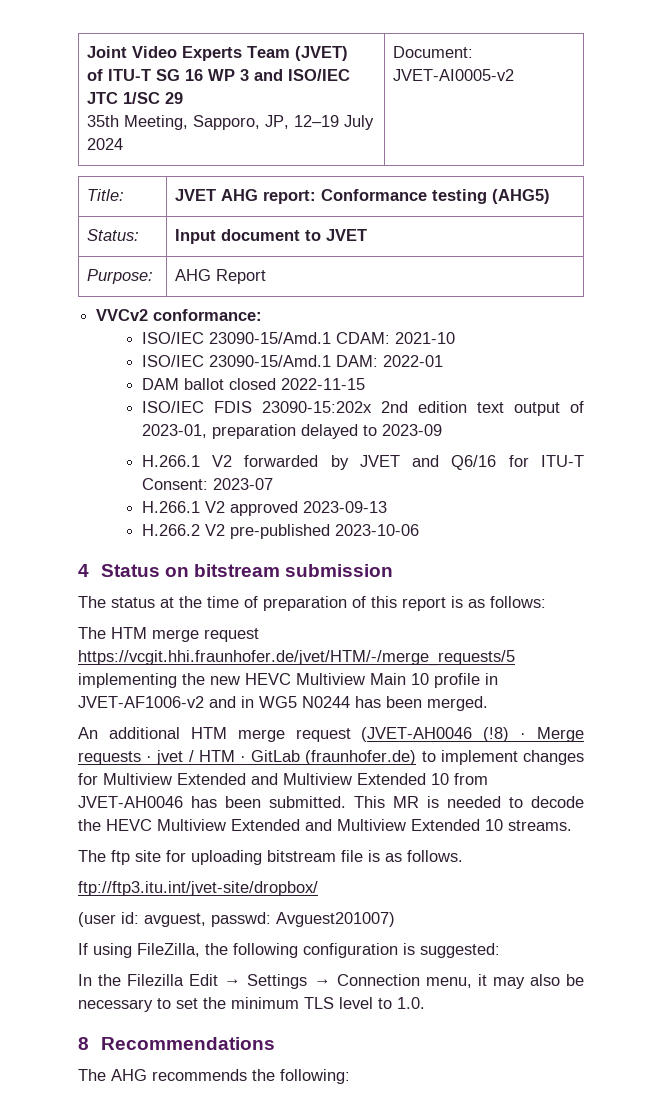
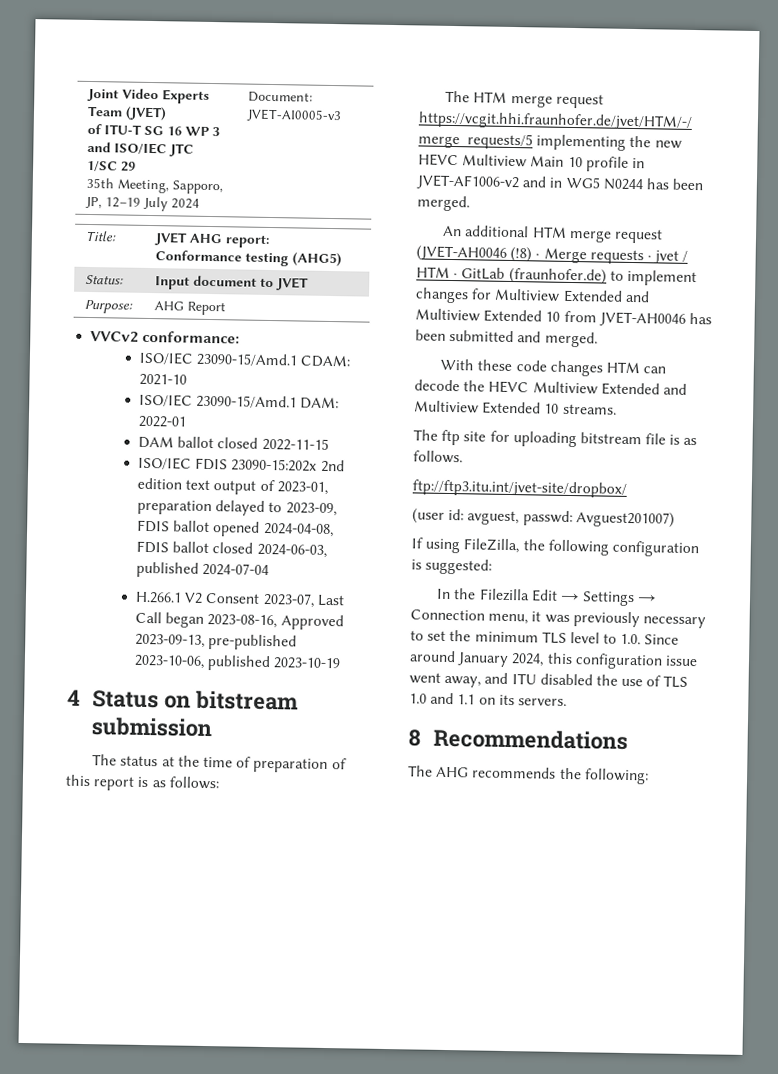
  Joint Video Experts Team (JVET)
  of ITU-T SG 16 WP 3 and ISO/IEC JTC 1/SC 29
- 35th Meeting, Sapporo, JP, 12–19 July 2024 | Document: JVET-AI0005-v2
+ 35th Meeting, Sapporo, JP, 12–19 July 2024 | Document: JVET-AI0005-v3
- ISO/IEC FDIS 23090-15:202x 2nd edition text output of 2023-01, preparation delayed to 2023-09
- H.266.1 V2 forwarded by JVET and Q6/16 for ITU-T Consent: 2023-07
- H.266.1 V2 approved 2023-09-13
- H.266.2 V2 pre-published 2023-10-06
+ ISO/IEC FDIS 23090-15:202x 2nd edition text output of 2023-01, preparation delayed to 2023-09, FDIS ballot opened 2024-04-08, FDIS ballot closed 2024-06-03, published 2024-07-04
+ H.266.1 V2 Consent 2023-07, Last Call began 2023-08-16, Approved 2023-09-13, pre-published 2023-10-06, published 2023-10-19
- An additional HTM merge request (JVET-AH0046 (!8) · Merge requests · jvet / HTM · GitLab (fraunhofer.de) to implement changes for Multiview Extended and Multiview Extended 10 from JVET-AH0046 has been submitted. This MR is needed to decode the HEVC Multiview Extended and Multiview Extended 10 streams.
+ An additional HTM merge request (JVET-AH0046 (!8) · Merge requests · jvet / HTM · GitLab (fraunhofer.de) to implement changes for Multiview Extended and Multiview Extended 10 from JVET-AH0046 has been submitted and merged.
+ With these code changes HTM can decode the HEVC Multiview Extended and Multiview Extended 10 streams.
- In the Filezilla Edit → Settings → Connection menu, it may also be necessary to set the minimum TLS level to 1.0.
+ In the Filezilla Edit → Settings → Connection menu, it was previously necessary to set the minimum TLS level to 1.0. Since around January 2024, this configuration issue went away, and ITU disabled the use of TLS 1.0 and 1.1 on its servers.

